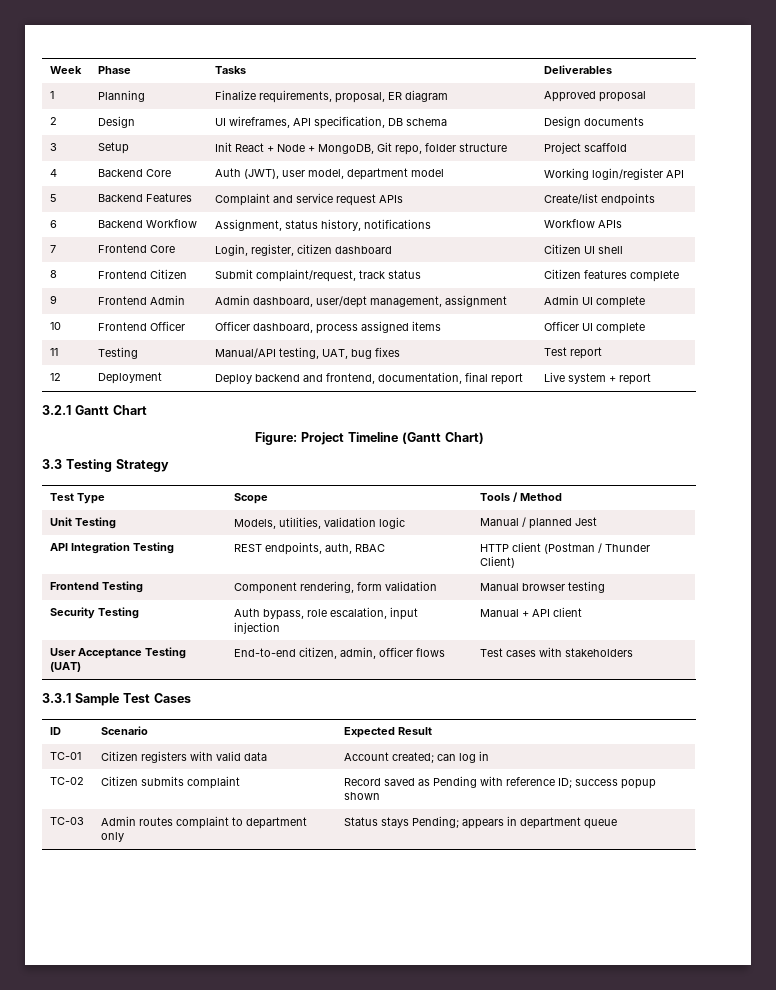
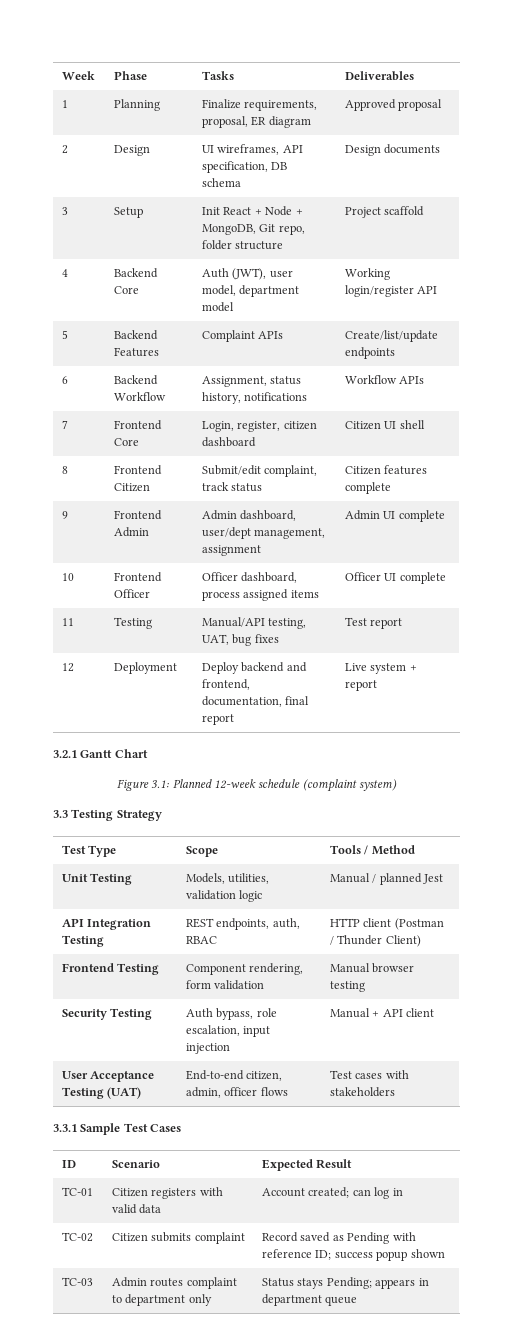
- 5 | Backend Features | Complaint and service request APIs | Create/list endpoints
+ 5 | Backend Features | Complaint APIs | Create/list/update endpoints
- 8 | Frontend Citizen | Submit complaint/request, track status | Citizen features complete
+ 8 | Frontend Citizen | Submit/edit complaint, track status | Citizen features complete
- Figure: Project Timeline (Gantt Chart)
+ Figure 3.1: Planned 12-week schedule (complaint system)

